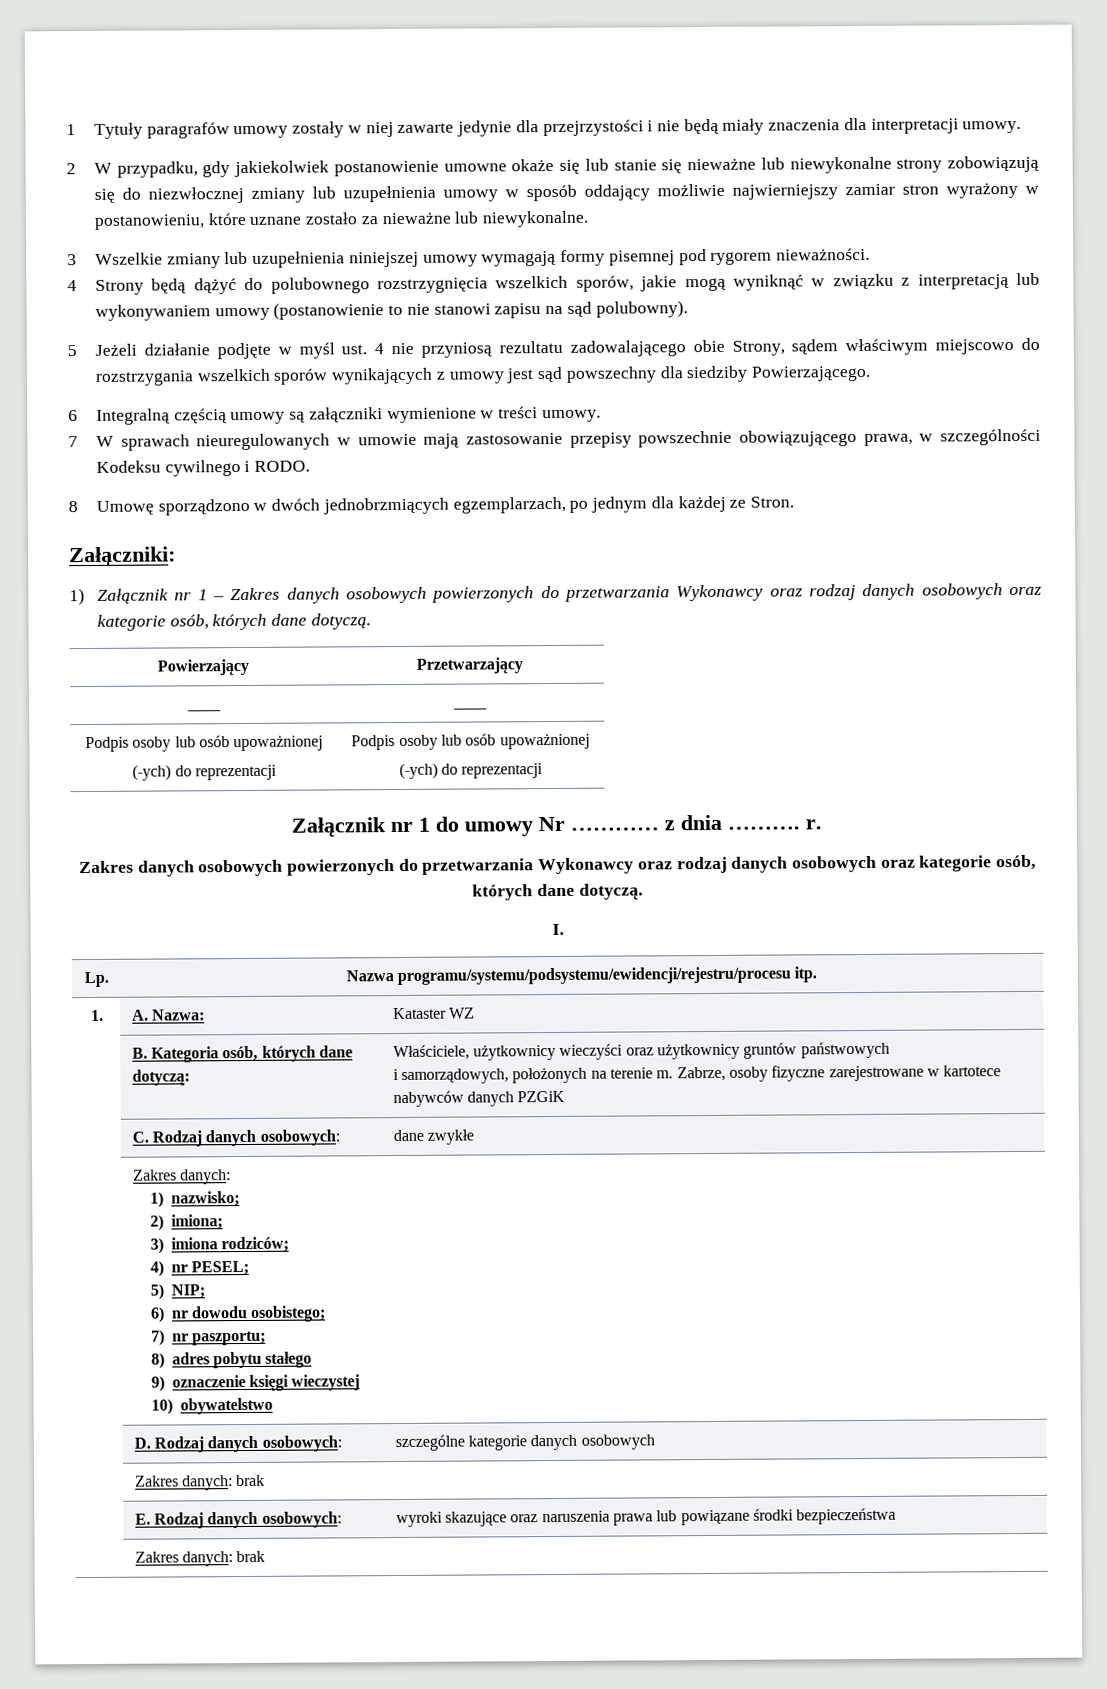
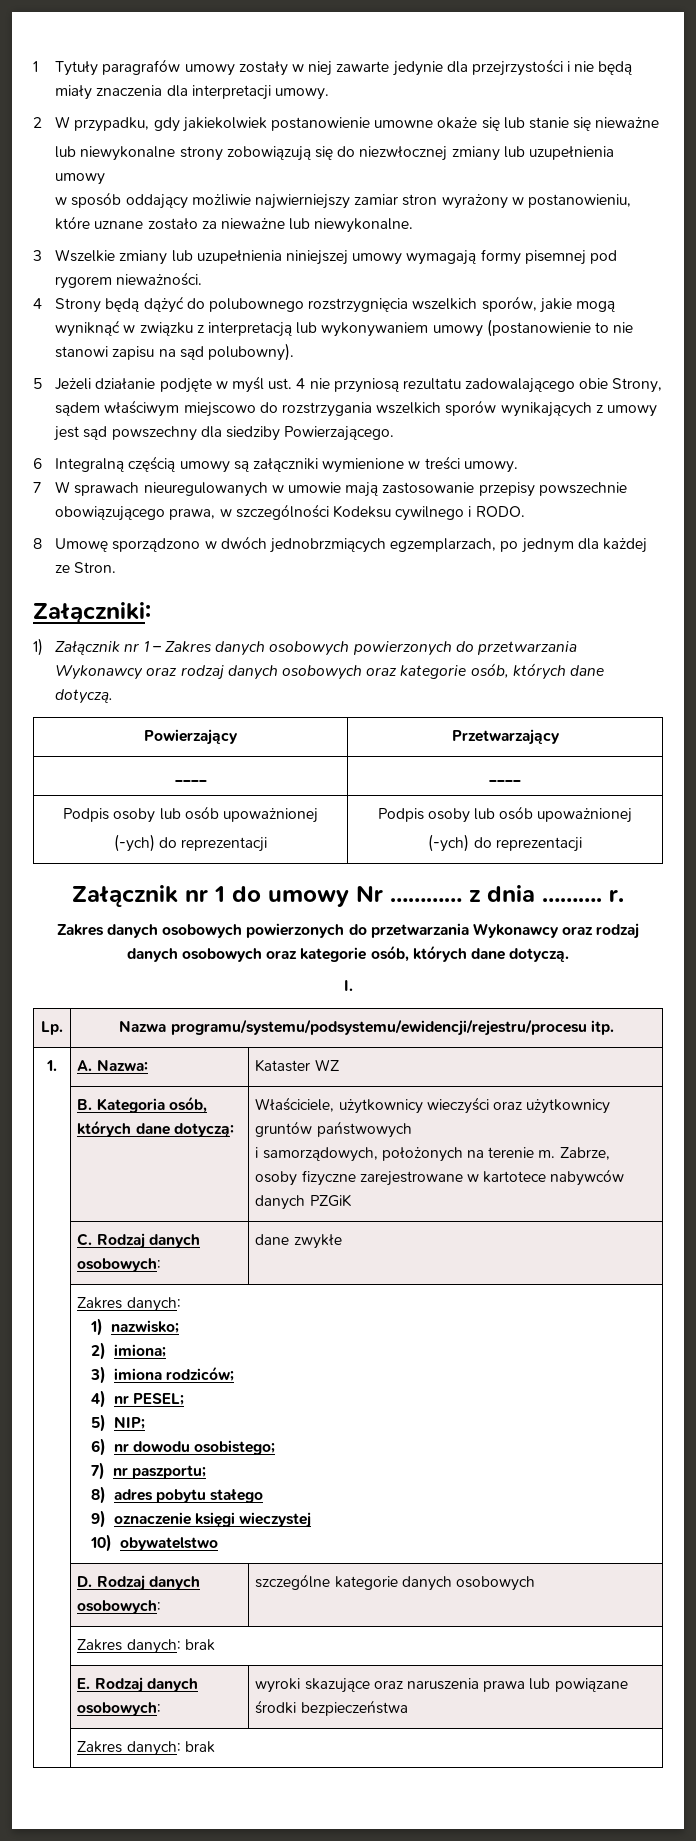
- 2 W przypadku, gdy jakiekolwiek postanowienie umowne okaże się lub stanie się nieważne lub niewykonalne strony zobowiązują się do niezwłocznej zmiany lub uzupełnienia umowy w sposób oddający możliwie najwierniejszy zamiar stron wyrażony w postanowieniu, które uznane zostało za nieważne lub niewykonalne.
+ 2 W przypadku, gdy jakiekolwiek postanowienie umowne okaże się lub stanie się nieważne
+ lub niewykonalne strony zobowiązują się do niezwłocznej zmiany lub uzupełnienia umowy
+ w sposób oddający możliwie najwierniejszy zamiar stron wyrażony w postanowieniu, które uznane zostało za nieważne lub niewykonalne.

